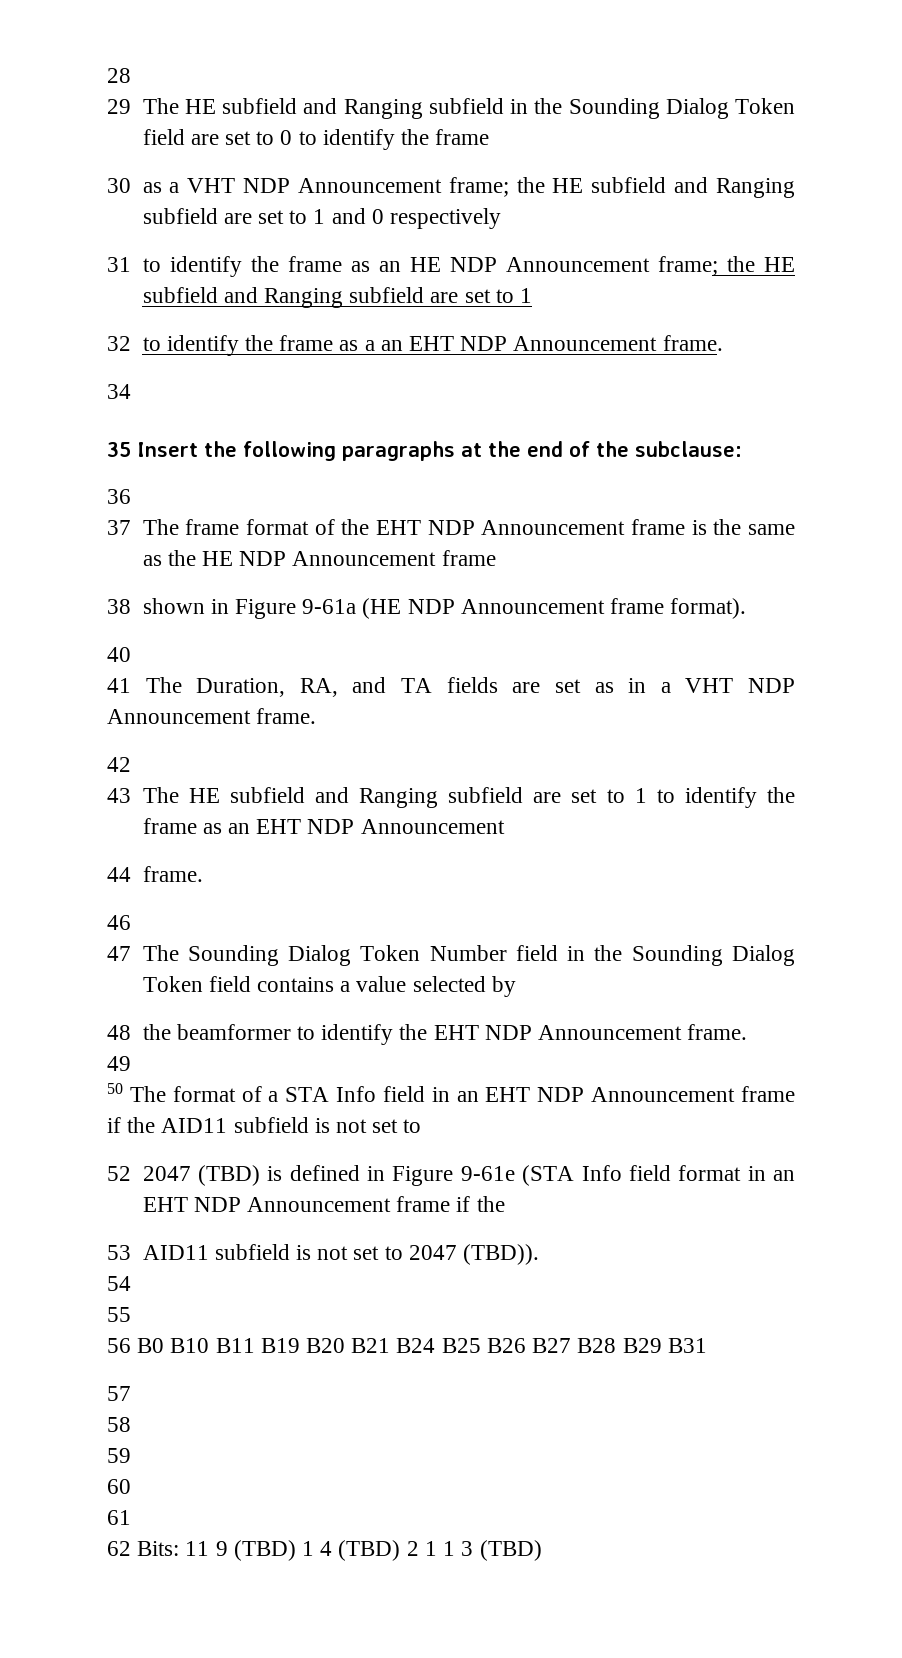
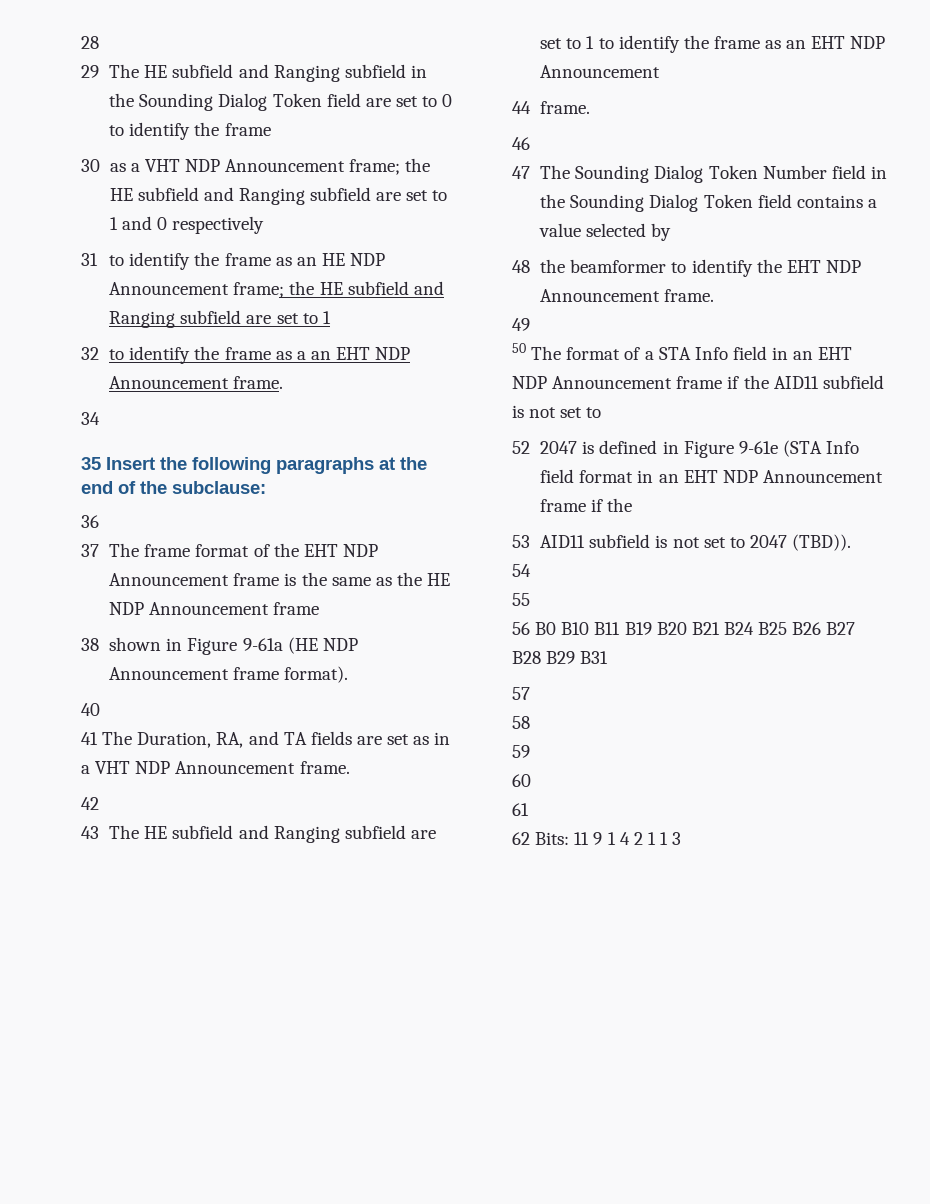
- 52 2047 (TBD) is defined in Figure 9-61e (STA Info field format in an EHT NDP Announcement frame if the
+ 52 2047 is defined in Figure 9-61e (STA Info field format in an EHT NDP Announcement frame if the
- 62 Bits: 11 9 (TBD) 1 4 (TBD) 2 1 1 3 (TBD)
+ 62 Bits: 11 9 1 4 2 1 1 3

